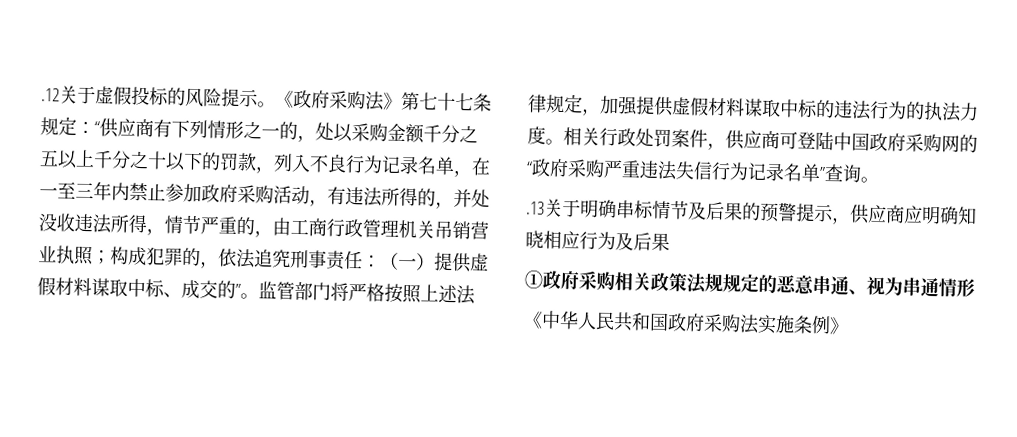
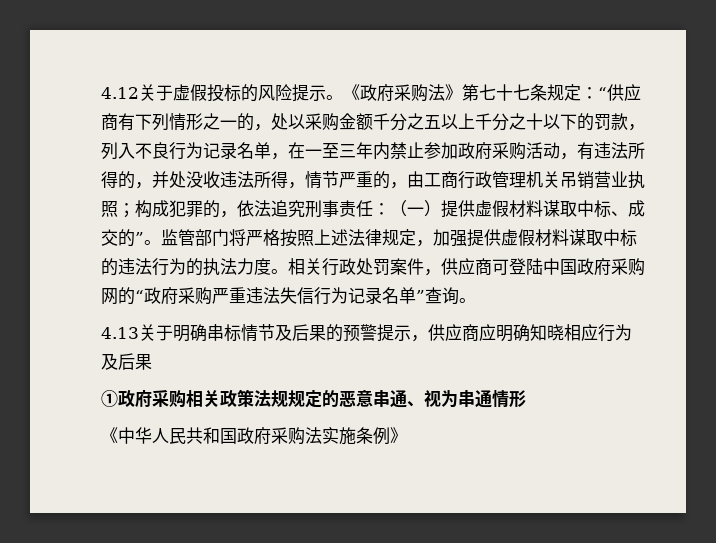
- .12关于虚假投标的风险提示。
+ 4.12关于虚假投标的风险提示。
- .13关于明确串标情节及后果的预警提示，供应商应明确知晓相应行为及后果
+ 4.13关于明确串标情节及后果的预警提示，供应商应明确知晓相应行为及后果

